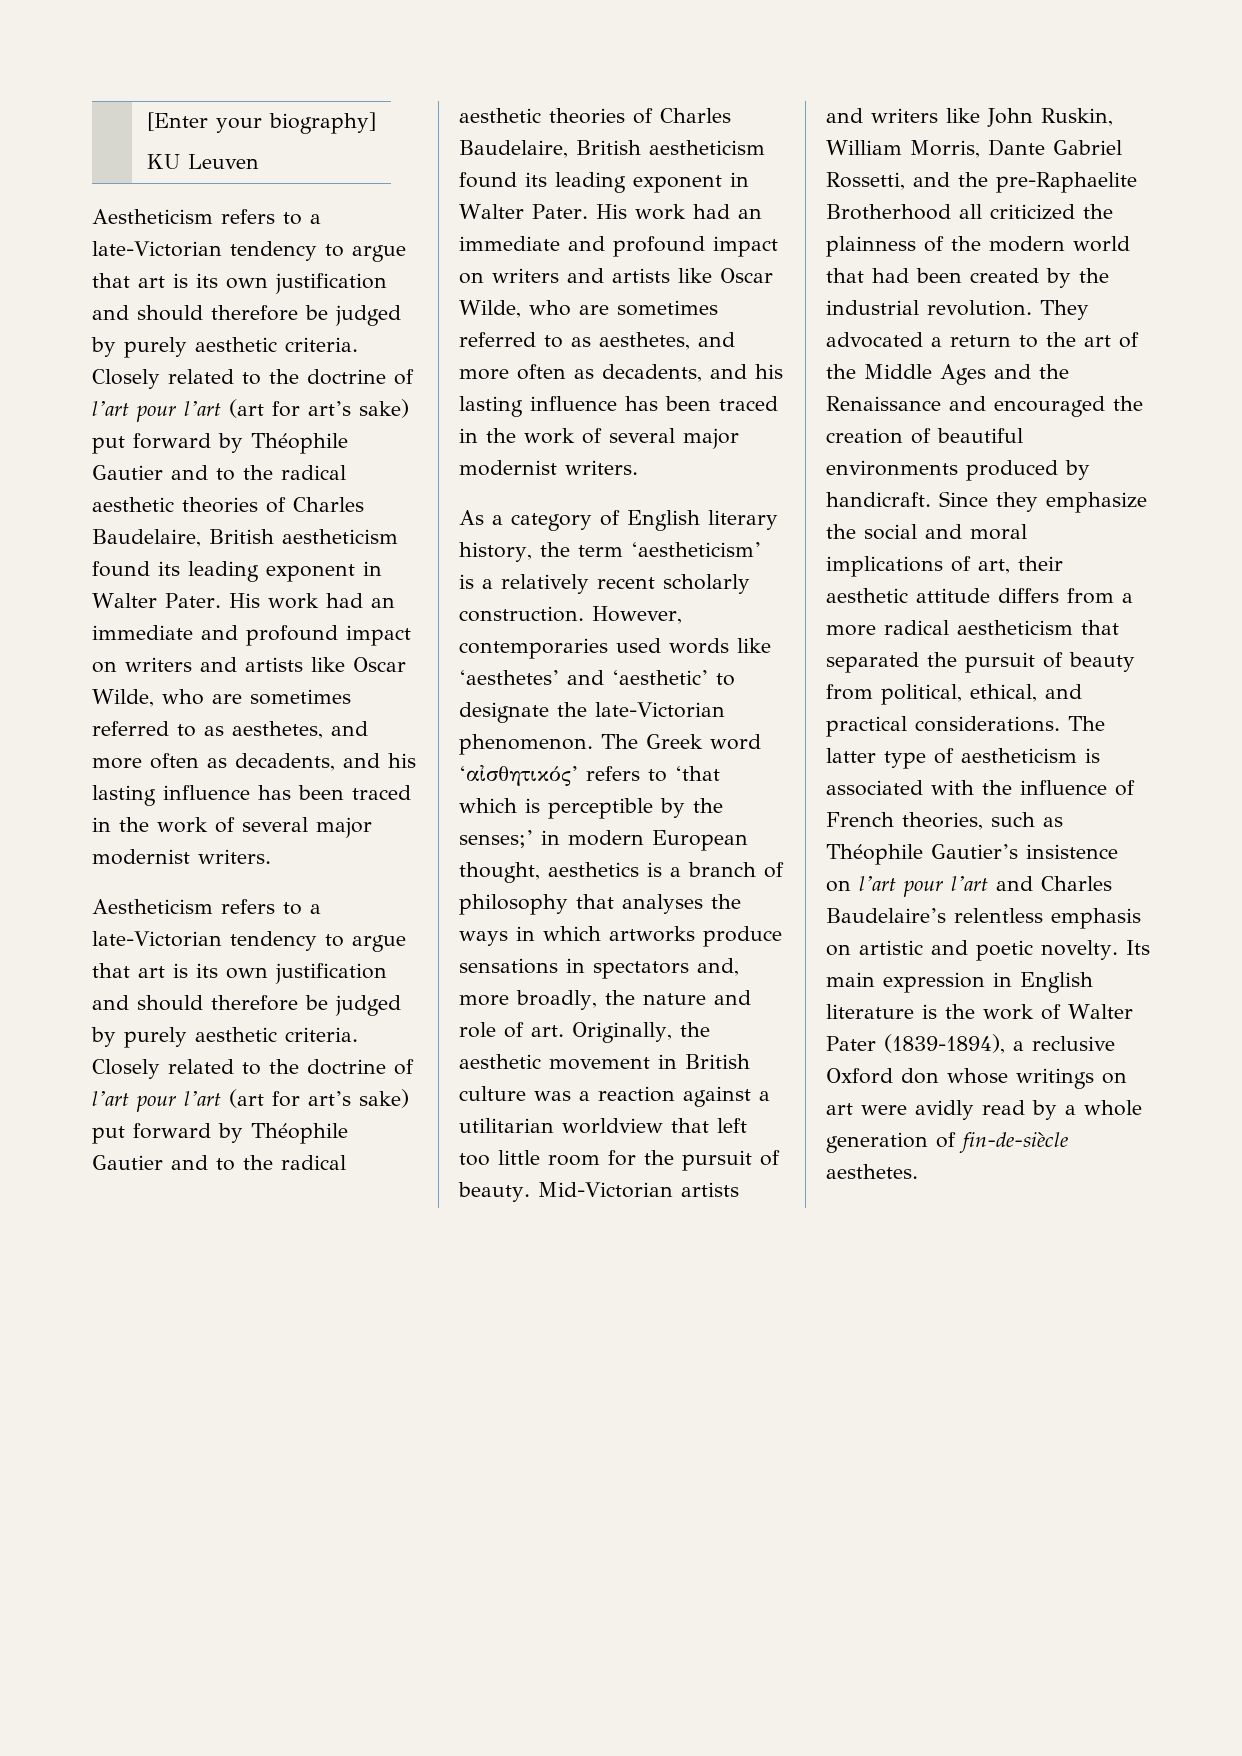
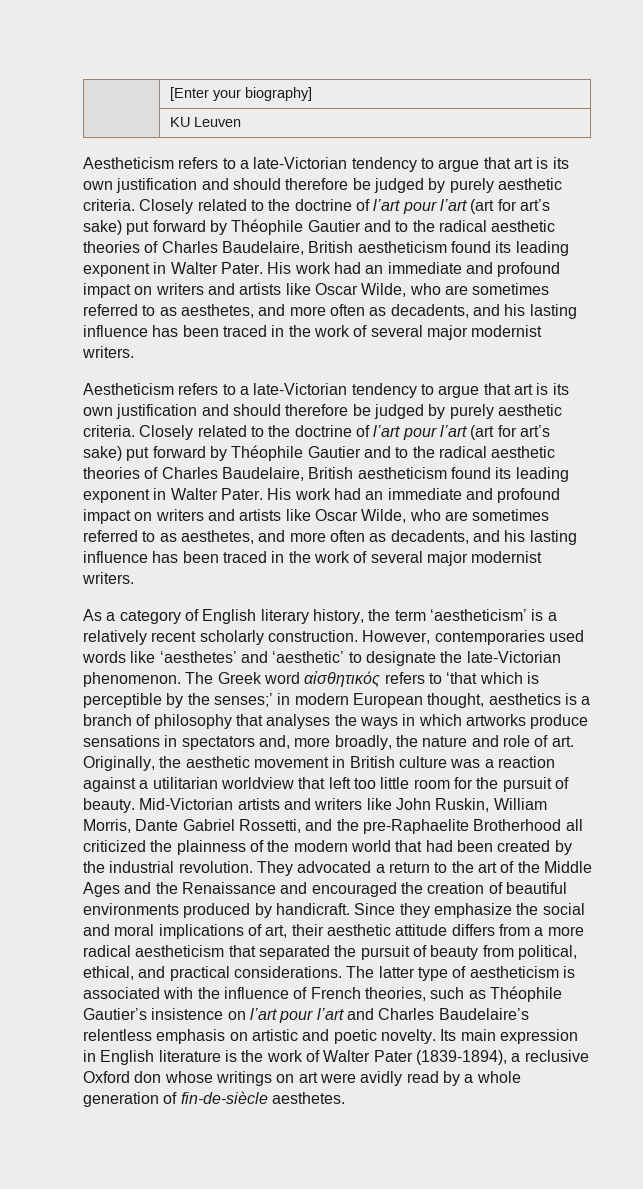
- The Greek word ‘αἰσθητικός’ refers to ‘that which is perceptible by the senses;’
+ The Greek word αἰσθητικός refers to ‘that which is perceptible by the senses;’

